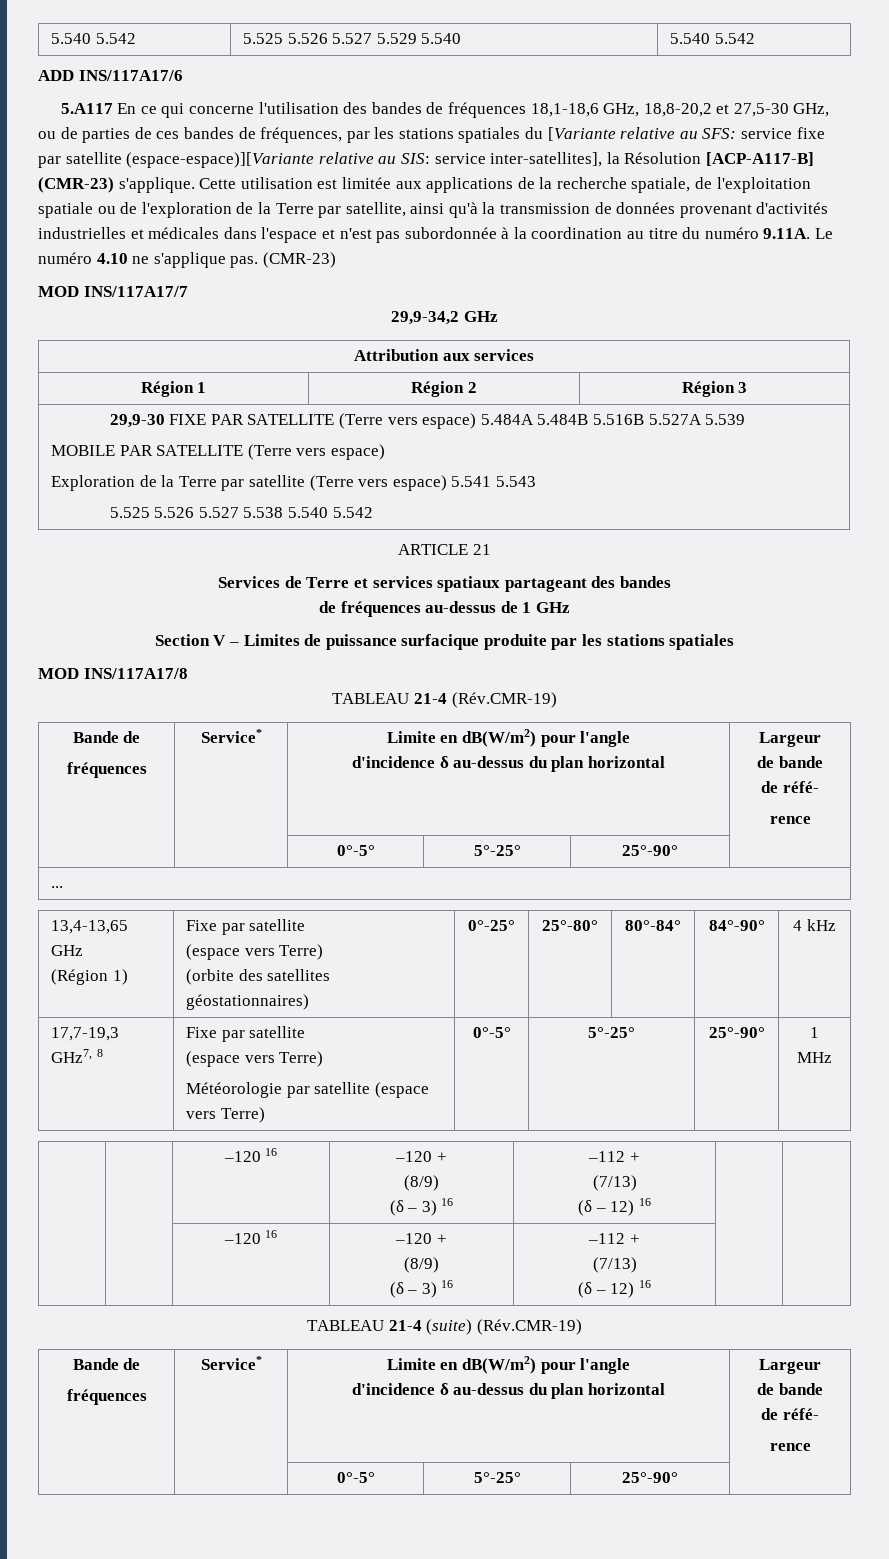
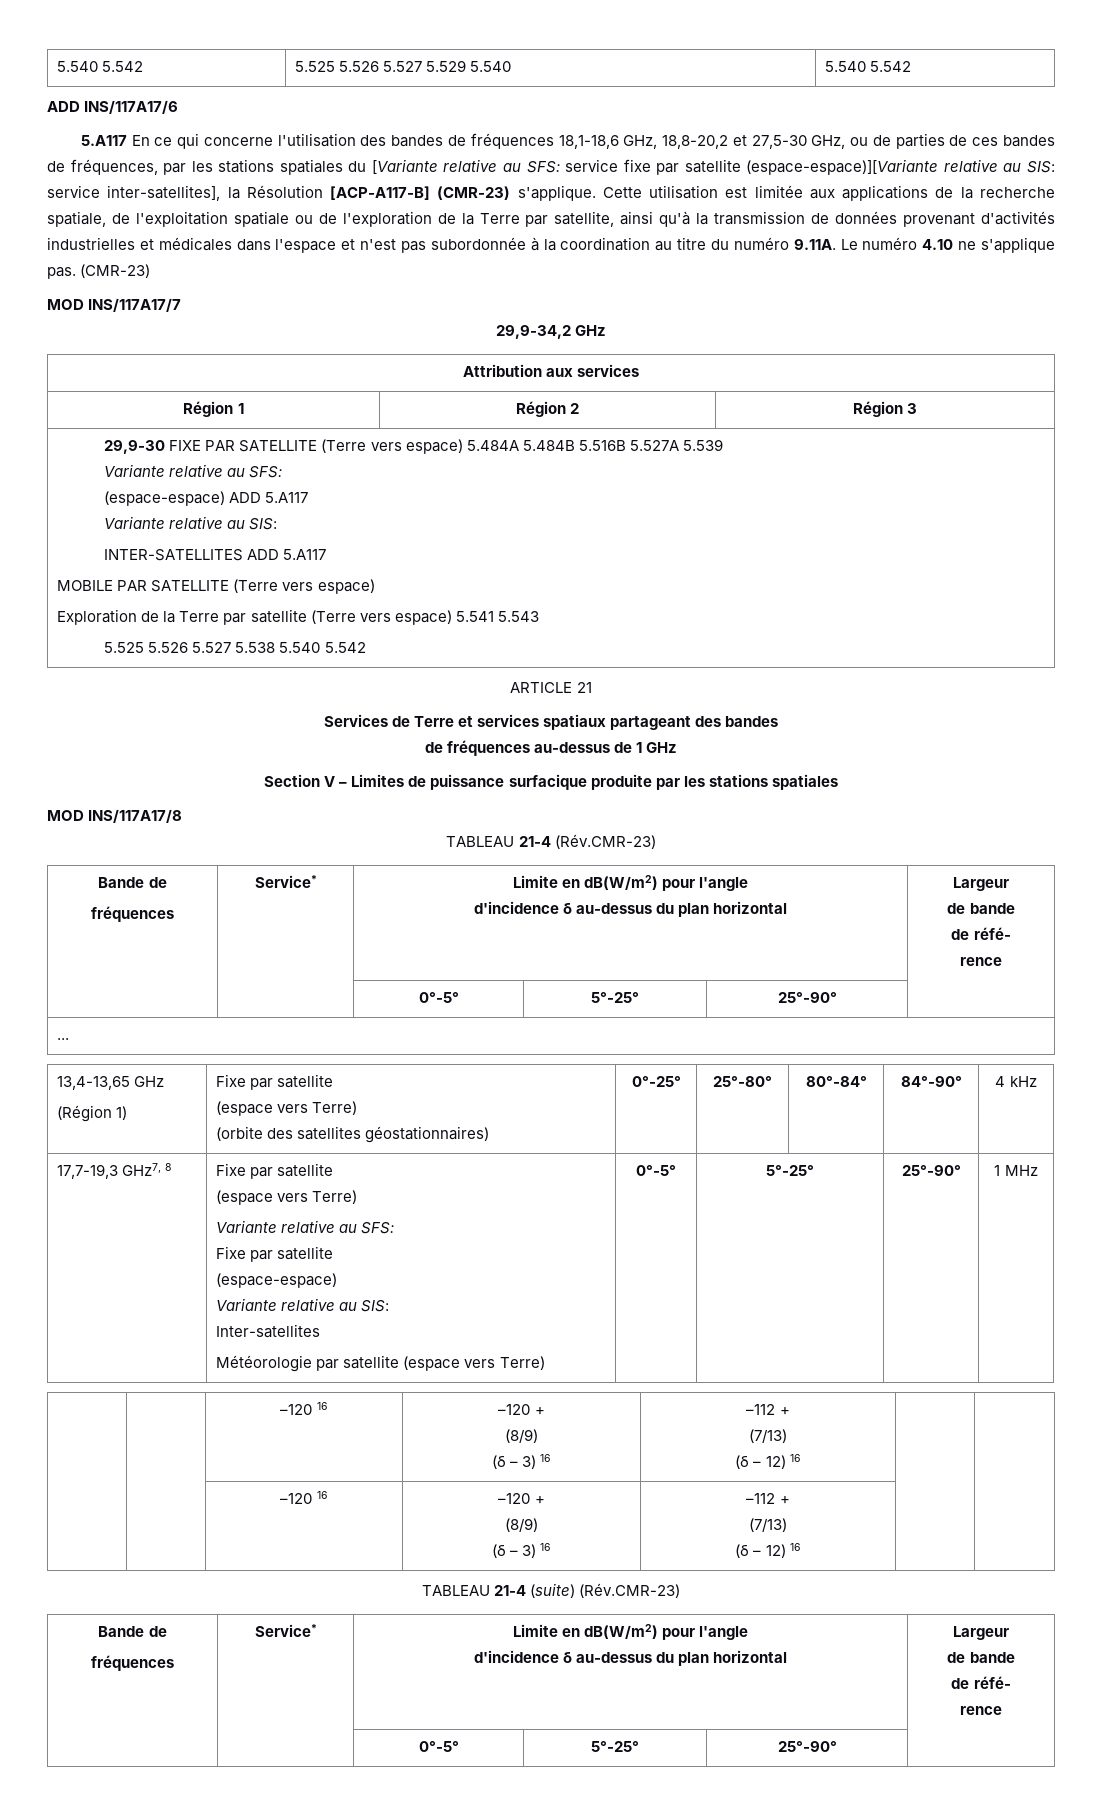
  29,9-30 FIXE PAR SATELLITE (Terre vers espace) 5.484A 5.484B 5.516B 5.527A 5.539
+ Variante relative au SFS:
+ (espace-espace) ADD 5.A117
+ Variante relative au SIS:
+ INTER-SATELLITES ADD 5.A117
- TABLEAU 21-4 (Rév.CMR-19)
+ TABLEAU 21-4 (Rév.CMR-23)
  17,7-19,3 GHz7, 8 | Fixe par satellite
  (espace vers Terre)
+ Variante relative au SFS:
+ Fixe par satellite
+ (espace-espace)
+ Variante relative au SIS:
+ Inter-satellites
- TABLEAU 21-4 (suite) (Rév.CMR-19)
+ TABLEAU 21-4 (suite) (Rév.CMR-23)

